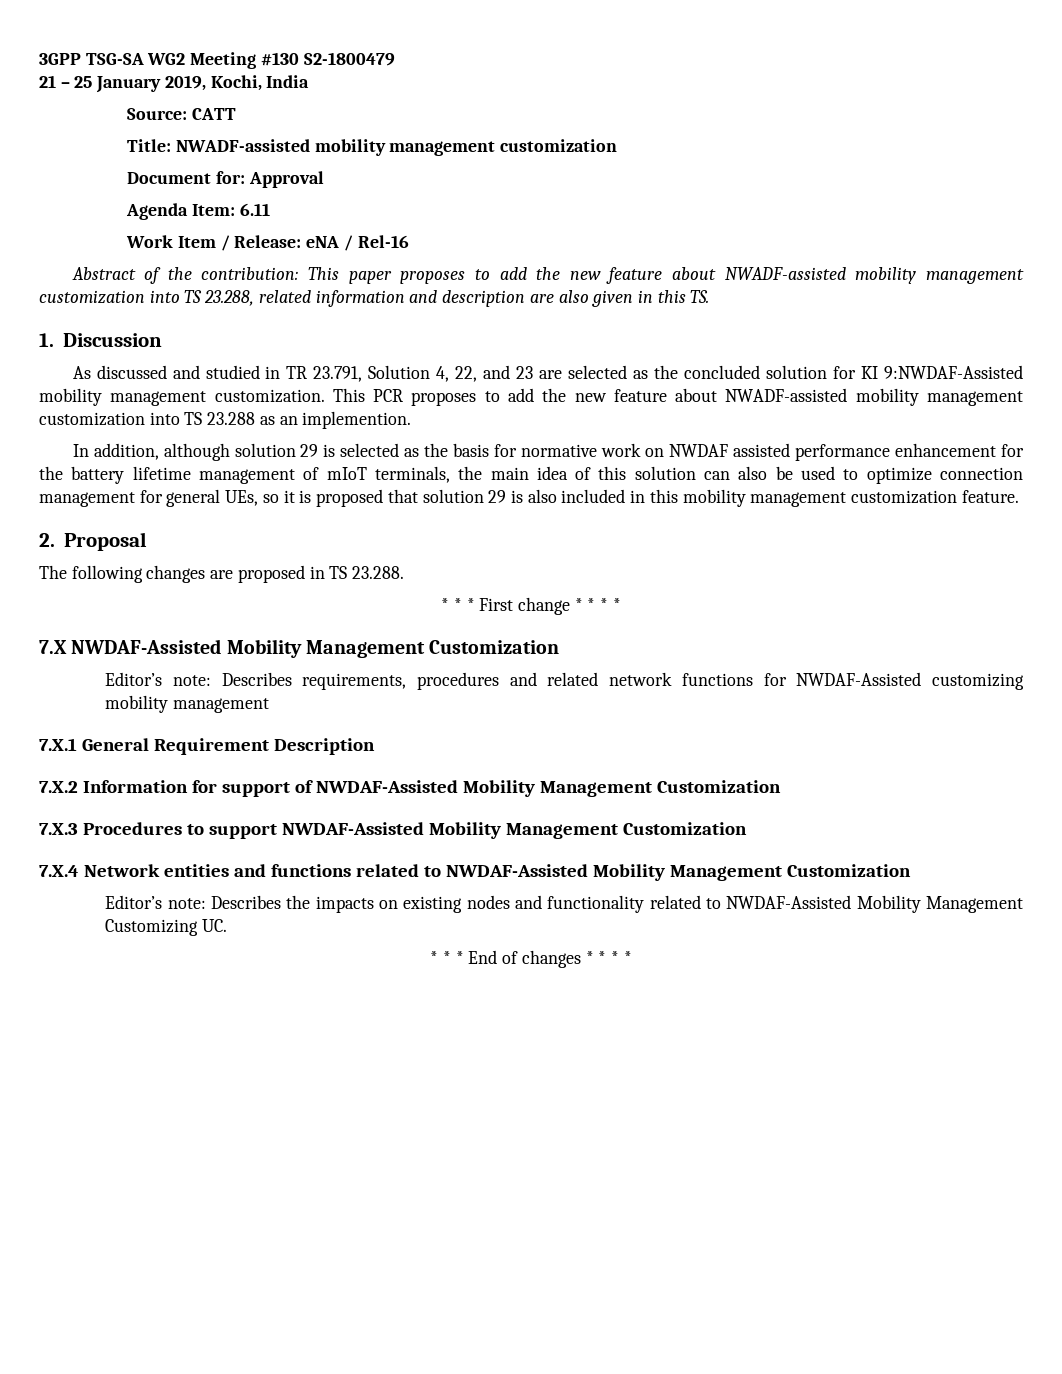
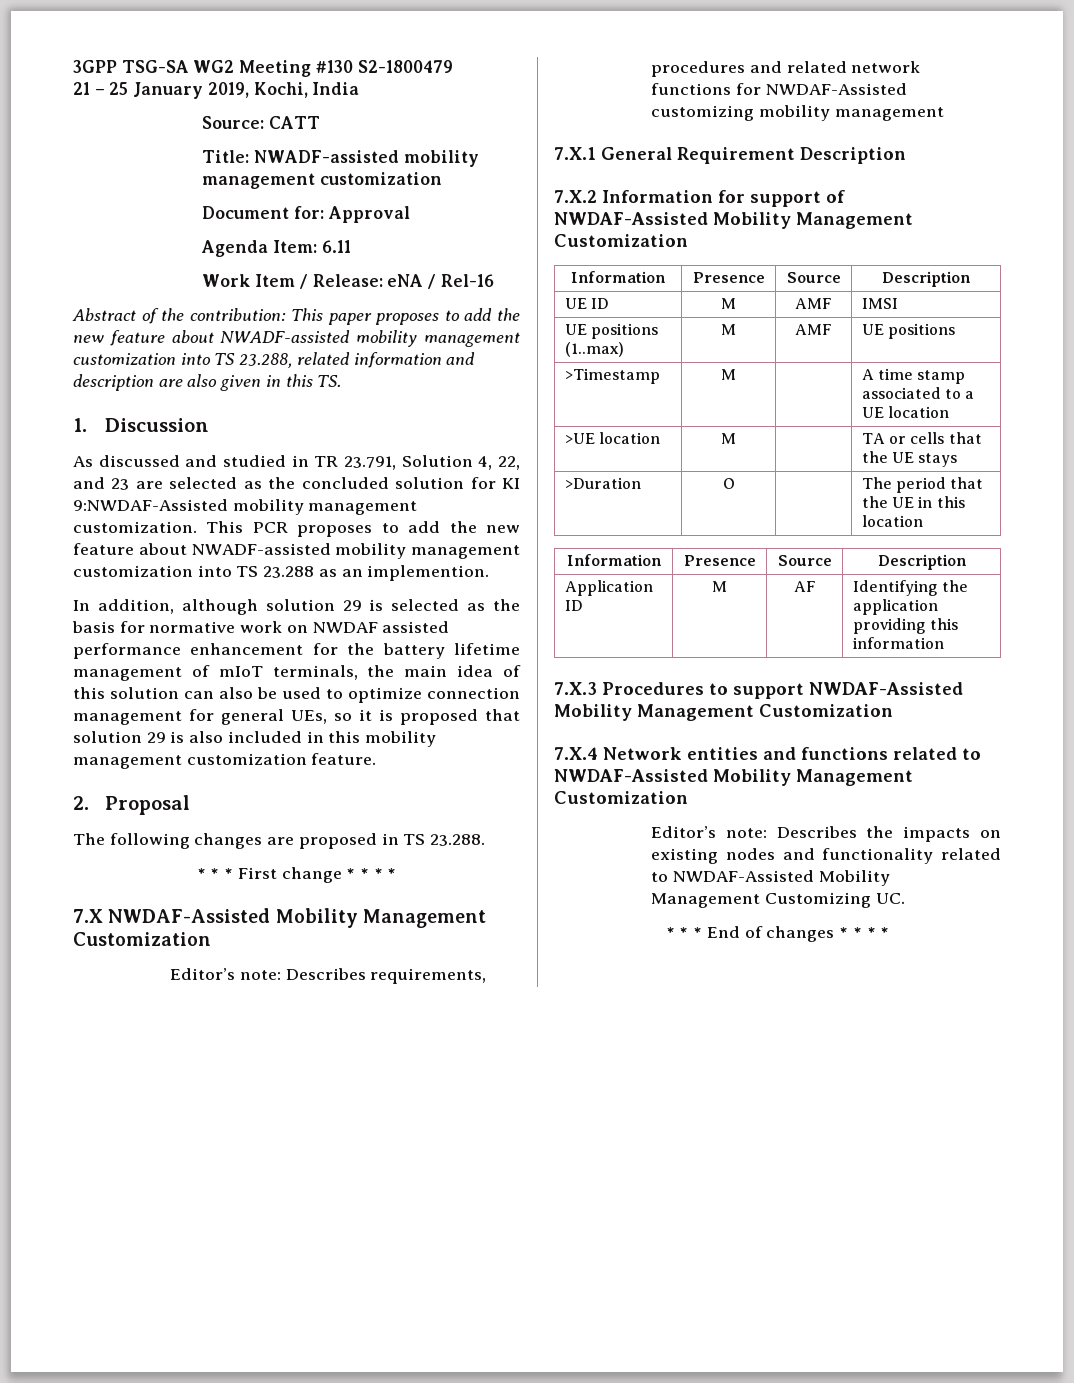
  7.X.2 Information for support of NWDAF-Assisted Mobility Management Customization
+ Information | Presence | Source | Description
+ UE ID | M | AMF | IMSI
+ UE positions (1..max) | M | AMF | UE positions
+ >Timestamp | M | | A time stamp associated to a UE location
+ >UE location | M | | TA or cells that the UE stays
+ >Duration | O | | The period that the UE in this location
+ Information | Presence | Source | Description
+ Application ID | M | AF | Identifying the application providing this information

